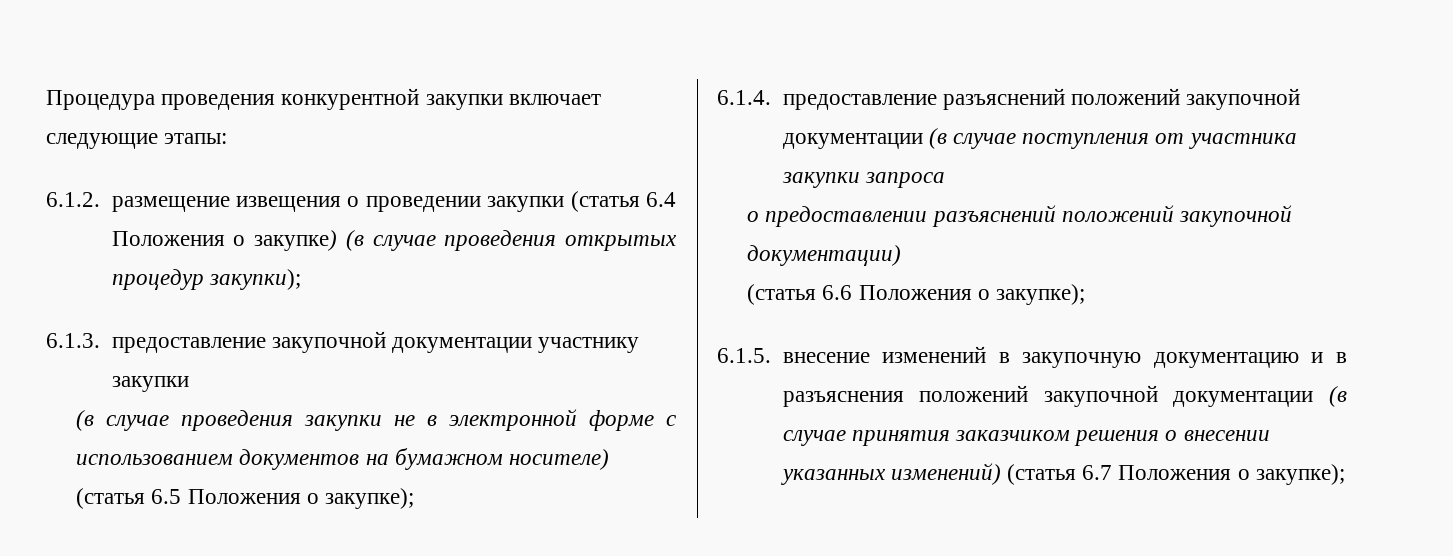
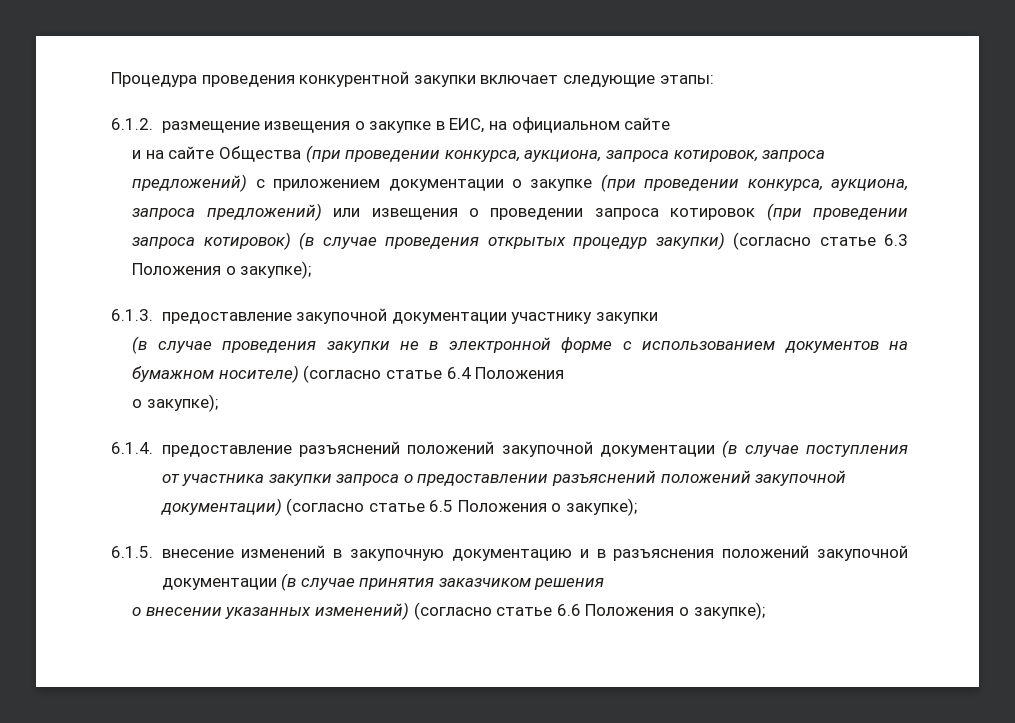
- 6.1.2. размещение извещения о проведении закупки (статья 6.4 Положения о закупке) (в случае проведения открытых процедур закупки);
+ 6.1.2. размещение извещения о закупке в ЕИС, на официальном сайте
+ и на сайте Общества (при проведении конкурса, аукциона, запроса котировок, запроса предложений) с приложением документации о закупке (при проведении конкурса, аукциона, запроса предложений) или извещения о проведении запроса котировок (при проведении запроса котировок) (в случае проведения открытых процедур закупки) (согласно статье 6.3 Положения о закупке);
- (в случае проведения закупки не в электронной форме с использованием документов на бумажном носителе) (статья 6.5 Положения о закупке);
+ (в случае проведения закупки не в электронной форме с использованием документов на бумажном носителе) (согласно статье 6.4 Положения
+ о закупке);
- 6.1.4. предоставление разъяснений положений закупочной документации (в случае поступления от участника закупки запроса
- о предоставлении разъяснений положений закупочной документации)
- (статья 6.6 Положения о закупке);
+ 6.1.4. предоставление разъяснений положений закупочной документации (в случае поступления от участника закупки запроса о предоставлении разъяснений положений закупочной документации) (согласно статье 6.5 Положения о закупке);
- 6.1.5. внесение изменений в закупочную документацию и в разъяснения положений закупочной документации (в случае принятия заказчиком решения о внесении указанных изменений) (статья 6.7 Положения о закупке);
+ 6.1.5. внесение изменений в закупочную документацию и в разъяснения положений закупочной документации (в случае принятия заказчиком решения
+ о внесении указанных изменений) (согласно статье 6.6 Положения о закупке);

